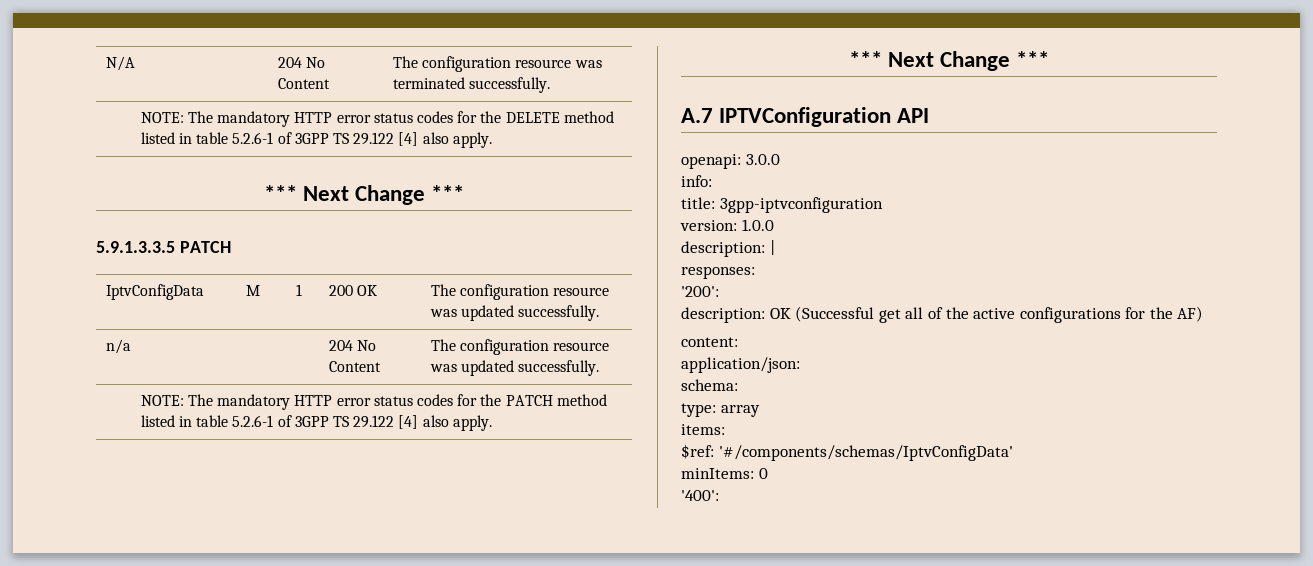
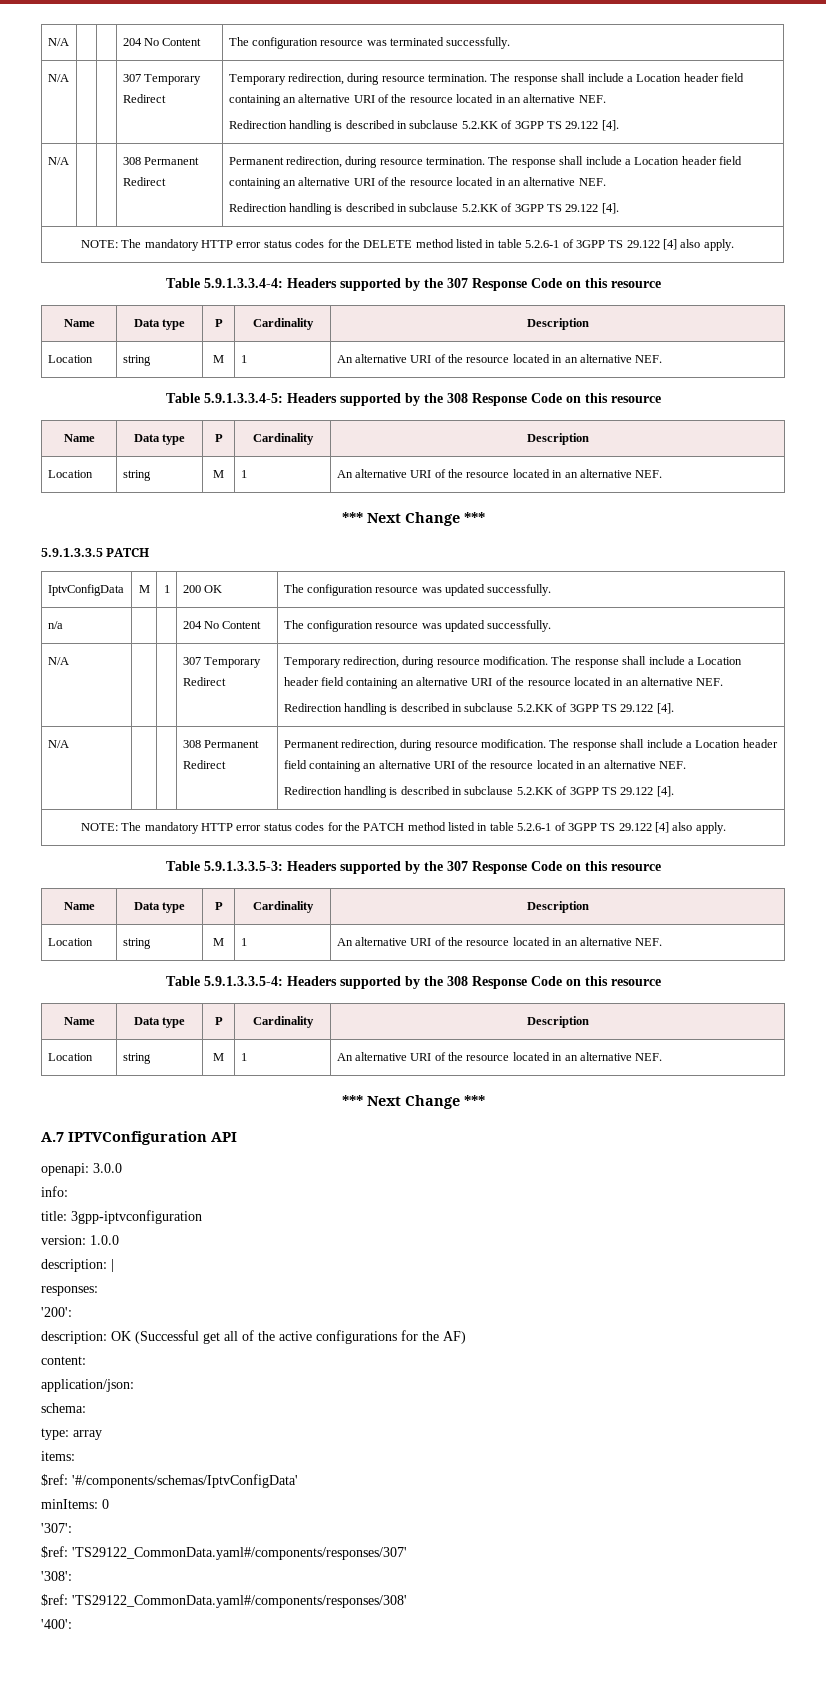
+ N/A | | | 307 Temporary Redirect | Temporary redirection, during resource termination. The response shall include a Location header field containing an alternative URI of the resource located in an alternative NEF.
+ Redirection handling is described in subclause 5.2.KK of 3GPP TS 29.122 [4].
+ N/A | | | 308 Permanent Redirect | Permanent redirection, during resource termination. The response shall include a Location header field containing an alternative URI of the resource located in an alternative NEF.
+ Redirection handling is described in subclause 5.2.KK of 3GPP TS 29.122 [4].
+ Table 5.9.1.3.3.4-4: Headers supported by the 307 Response Code on this resource
+ Name | Data type | P | Cardinality | Description
+ Location | string | M | 1 | An alternative URI of the resource located in an alternative NEF.
+ Table 5.9.1.3.3.4-5: Headers supported by the 308 Response Code on this resource
+ Name | Data type | P | Cardinality | Description
+ Location | string | M | 1 | An alternative URI of the resource located in an alternative NEF.
+ N/A | | | 307 Temporary Redirect | Temporary redirection, during resource modification. The response shall include a Location header field containing an alternative URI of the resource located in an alternative NEF.
+ Redirection handling is described in subclause 5.2.KK of 3GPP TS 29.122 [4].
+ N/A | | | 308 Permanent Redirect | Permanent redirection, during resource modification. The response shall include a Location header field containing an alternative URI of the resource located in an alternative NEF.
+ Redirection handling is described in subclause 5.2.KK of 3GPP TS 29.122 [4].
+ Table 5.9.1.3.3.5-3: Headers supported by the 307 Response Code on this resource
+ Name | Data type | P | Cardinality | Description
+ Location | string | M | 1 | An alternative URI of the resource located in an alternative NEF.
+ Table 5.9.1.3.3.5-4: Headers supported by the 308 Response Code on this resource
+ Name | Data type | P | Cardinality | Description
+ Location | string | M | 1 | An alternative URI of the resource located in an alternative NEF.
+ '307':
+ $ref: 'TS29122_CommonData.yaml#/components/responses/307'
+ '308':
+ $ref: 'TS29122_CommonData.yaml#/components/responses/308'

